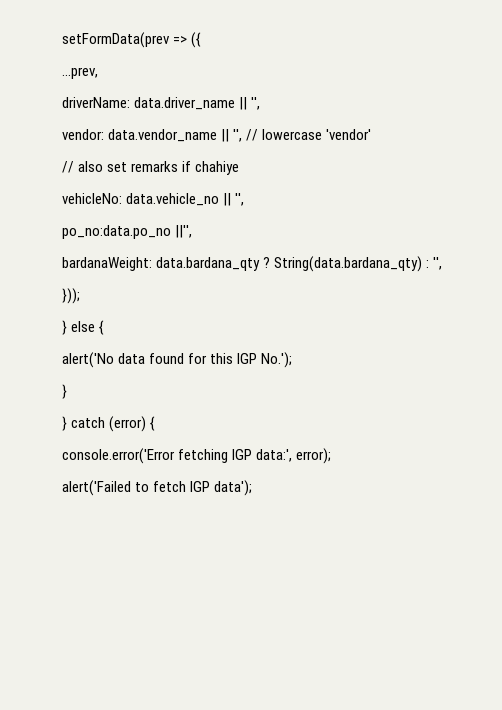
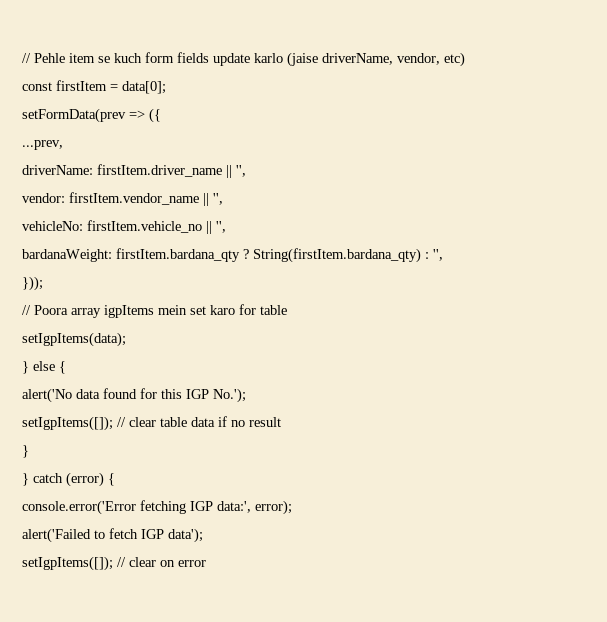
+ // Pehle item se kuch form fields update karlo (jaise driverName, vendor, etc)
+ const firstItem = data[0];
- driverName: data.driver_name || '',
+ driverName: firstItem.driver_name || '',
- vendor: data.vendor_name || '', // lowercase 'vendor'
- // also set remarks if chahiye
- vehicleNo: data.vehicle_no || '',
- po_no:data.po_no ||'',
- bardanaWeight: data.bardana_qty ? String(data.bardana_qty) : '',
+ vendor: firstItem.vendor_name || '',
+ vehicleNo: firstItem.vehicle_no || '',
+ bardanaWeight: firstItem.bardana_qty ? String(firstItem.bardana_qty) : '',
  }));
+ // Poora array igpItems mein set karo for table
+ setIgpItems(data);
+ setIgpItems([]); // clear table data if no result
+ setIgpItems([]); // clear on error

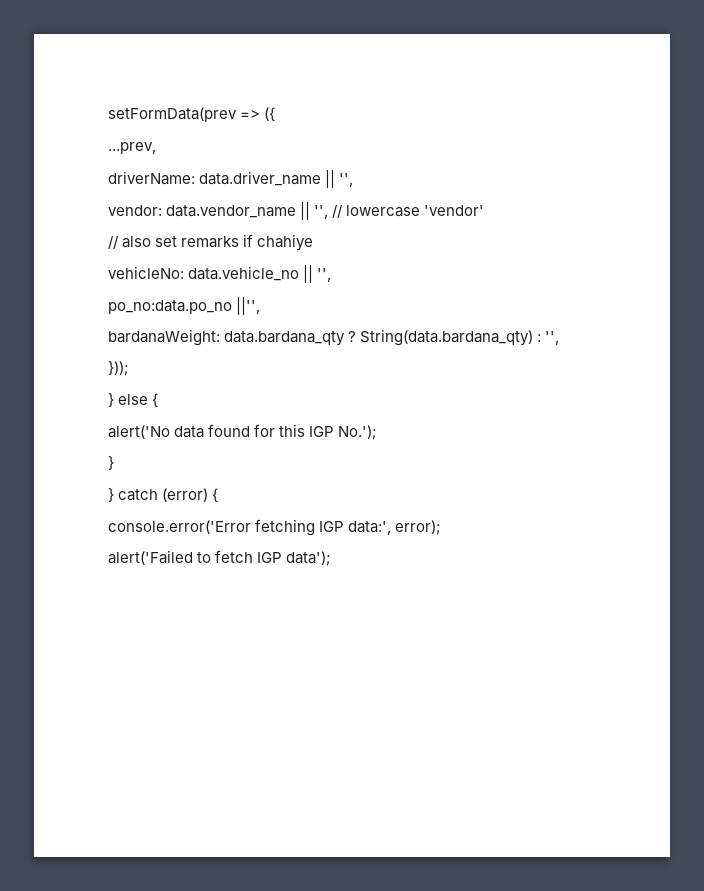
- // Pehle item se kuch form fields update karlo (jaise driverName, vendor, etc)
- const firstItem = data[0];
- driverName: firstItem.driver_name || '',
+ driverName: data.driver_name || '',
- vendor: firstItem.vendor_name || '',
- vehicleNo: firstItem.vehicle_no || '',
- bardanaWeight: firstItem.bardana_qty ? String(firstItem.bardana_qty) : '',
+ vendor: data.vendor_name || '', // lowercase 'vendor'
+ // also set remarks if chahiye
+ vehicleNo: data.vehicle_no || '',
+ po_no:data.po_no ||'',
+ bardanaWeight: data.bardana_qty ? String(data.bardana_qty) : '',
  }));
- // Poora array igpItems mein set karo for table
- setIgpItems(data);
- setIgpItems([]); // clear table data if no result
- setIgpItems([]); // clear on error

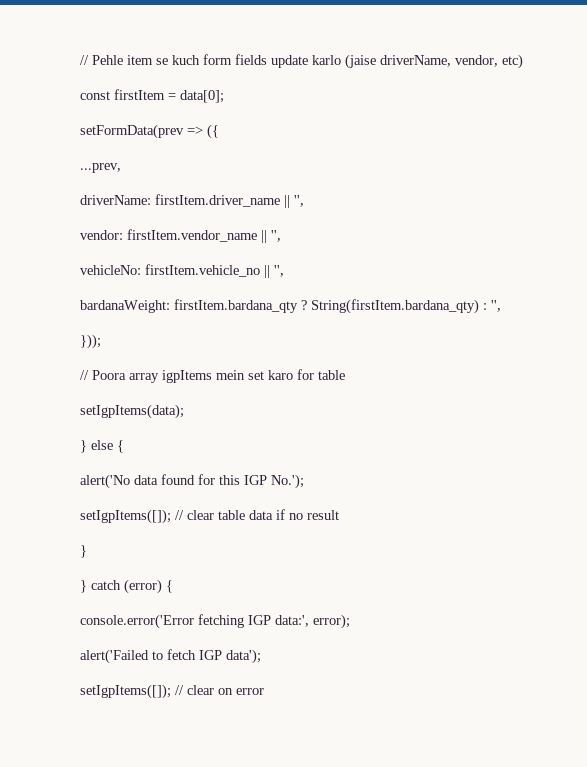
+ // Pehle item se kuch form fields update karlo (jaise driverName, vendor, etc)
+ const firstItem = data[0];
- driverName: data.driver_name || '',
+ driverName: firstItem.driver_name || '',
- vendor: data.vendor_name || '', // lowercase 'vendor'
- // also set remarks if chahiye
- vehicleNo: data.vehicle_no || '',
- po_no:data.po_no ||'',
- bardanaWeight: data.bardana_qty ? String(data.bardana_qty) : '',
+ vendor: firstItem.vendor_name || '',
+ vehicleNo: firstItem.vehicle_no || '',
+ bardanaWeight: firstItem.bardana_qty ? String(firstItem.bardana_qty) : '',
  }));
+ // Poora array igpItems mein set karo for table
+ setIgpItems(data);
+ setIgpItems([]); // clear table data if no result
+ setIgpItems([]); // clear on error

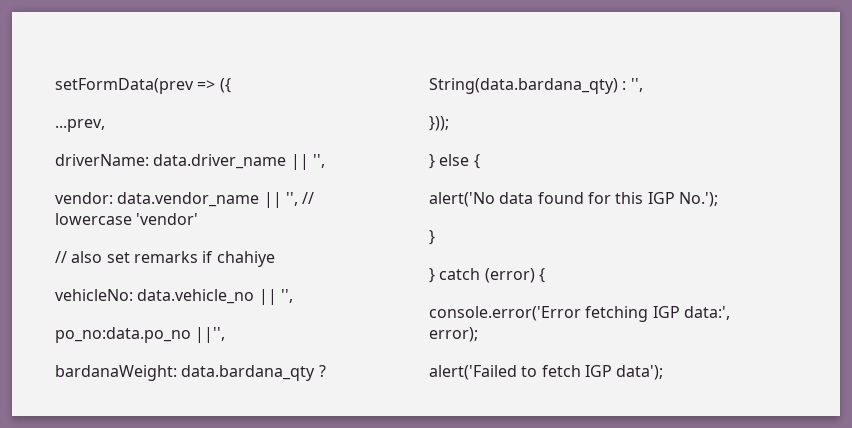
- // Pehle item se kuch form fields update karlo (jaise driverName, vendor, etc)
- const firstItem = data[0];
- driverName: firstItem.driver_name || '',
+ driverName: data.driver_name || '',
- vendor: firstItem.vendor_name || '',
- vehicleNo: firstItem.vehicle_no || '',
- bardanaWeight: firstItem.bardana_qty ? String(firstItem.bardana_qty) : '',
+ vendor: data.vendor_name || '', // lowercase 'vendor'
+ // also set remarks if chahiye
+ vehicleNo: data.vehicle_no || '',
+ po_no:data.po_no ||'',
+ bardanaWeight: data.bardana_qty ? String(data.bardana_qty) : '',
  }));
- // Poora array igpItems mein set karo for table
- setIgpItems(data);
- setIgpItems([]); // clear table data if no result
- setIgpItems([]); // clear on error

